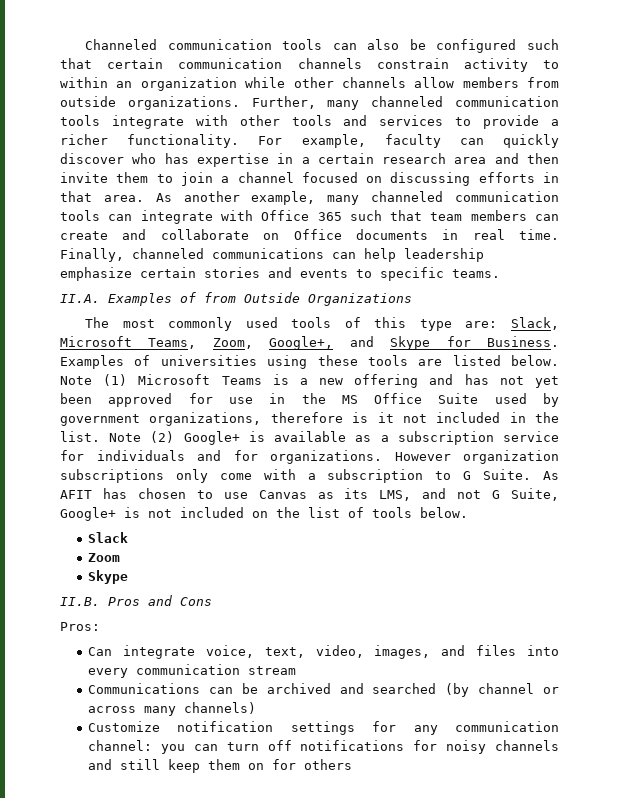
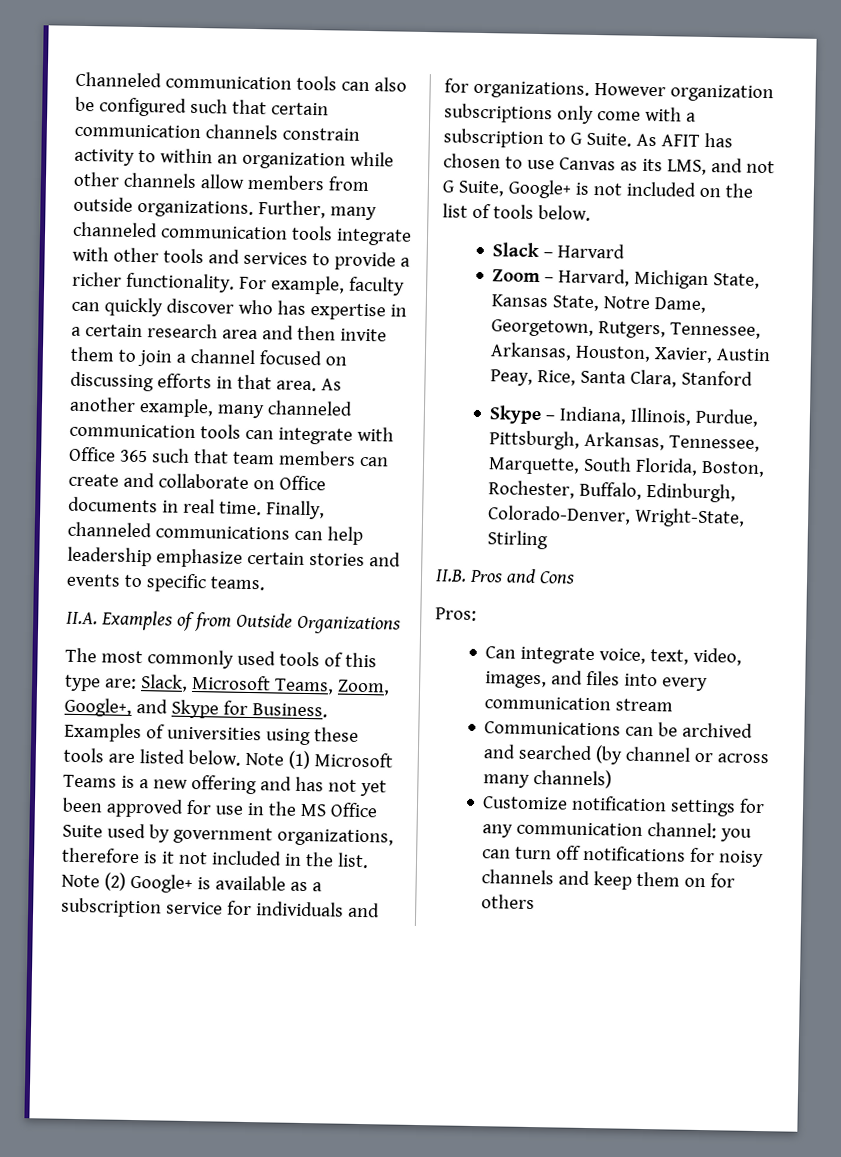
- Slack
+ Slack – Harvard
- Zoom
- Skype
+ Zoom – Harvard, Michigan State, Kansas State, Notre Dame, Georgetown, Rutgers, Tennessee, Arkansas, Houston, Xavier, Austin Peay, Rice, Santa Clara, Stanford
+ Skype – Indiana, Illinois, Purdue, Pittsburgh, Arkansas, Tennessee, Marquette, South Florida, Boston, Rochester, Buffalo, Edinburgh, Colorado-Denver, Wright-State, Stirling
- Customize notification settings for any communication channel: you can turn off notifications for noisy channels and still keep them on for others
+ Customize notification settings for any communication channel: you can turn off notifications for noisy channels and keep them on for others

